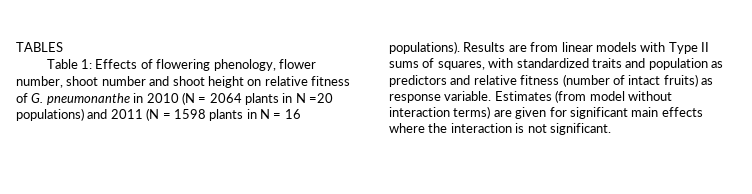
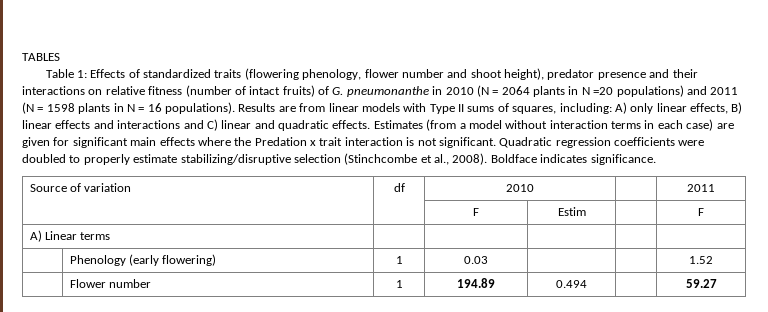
- Table 1: Effects of flowering phenology, flower number, shoot number and shoot height on relative fitness of G. pneumonanthe in 2010 (N = 2064 plants in N =20 populations) and 2011 (N = 1598 plants in N = 16 populations).
+ Table 1: Effects of standardized traits (flowering phenology, flower number and shoot height), predator presence and their interactions on relative fitness (number of intact fruits) of G. pneumonanthe in 2010 (N = 2064 plants in N =20 populations) and 2011 (N = 1598 plants in N = 16 populations).
- Results are from linear models with Type II sums of squares, with standardized traits and population as predictors and relative fitness (number of intact fruits) as response variable.
+ Results are from linear models with Type II sums of squares, including: A) only linear effects, B) linear effects and interactions and C) linear and quadratic effects.
- Estimates (from model without interaction terms) are given for significant main effects where the interaction is not significant.
+ Estimates (from a model without interaction terms in each case) are given for significant main effects where the Predation x trait interaction is not significant.
+ Quadratic regression coefficients were doubled to properly estimate stabilizing/disruptive selection (Stinchcombe et al., 2008). Boldface indicates significance.
+ Source of variation | df | 2010 | | 2011
+ | | F | Estim | | F
+ A) Linear terms | | | | |
+ | Phenology (early flowering) | 1 | 0.03 | | | 1.52
+ | Flower number | 1 | 194.89 | 0.494 | | 59.27

